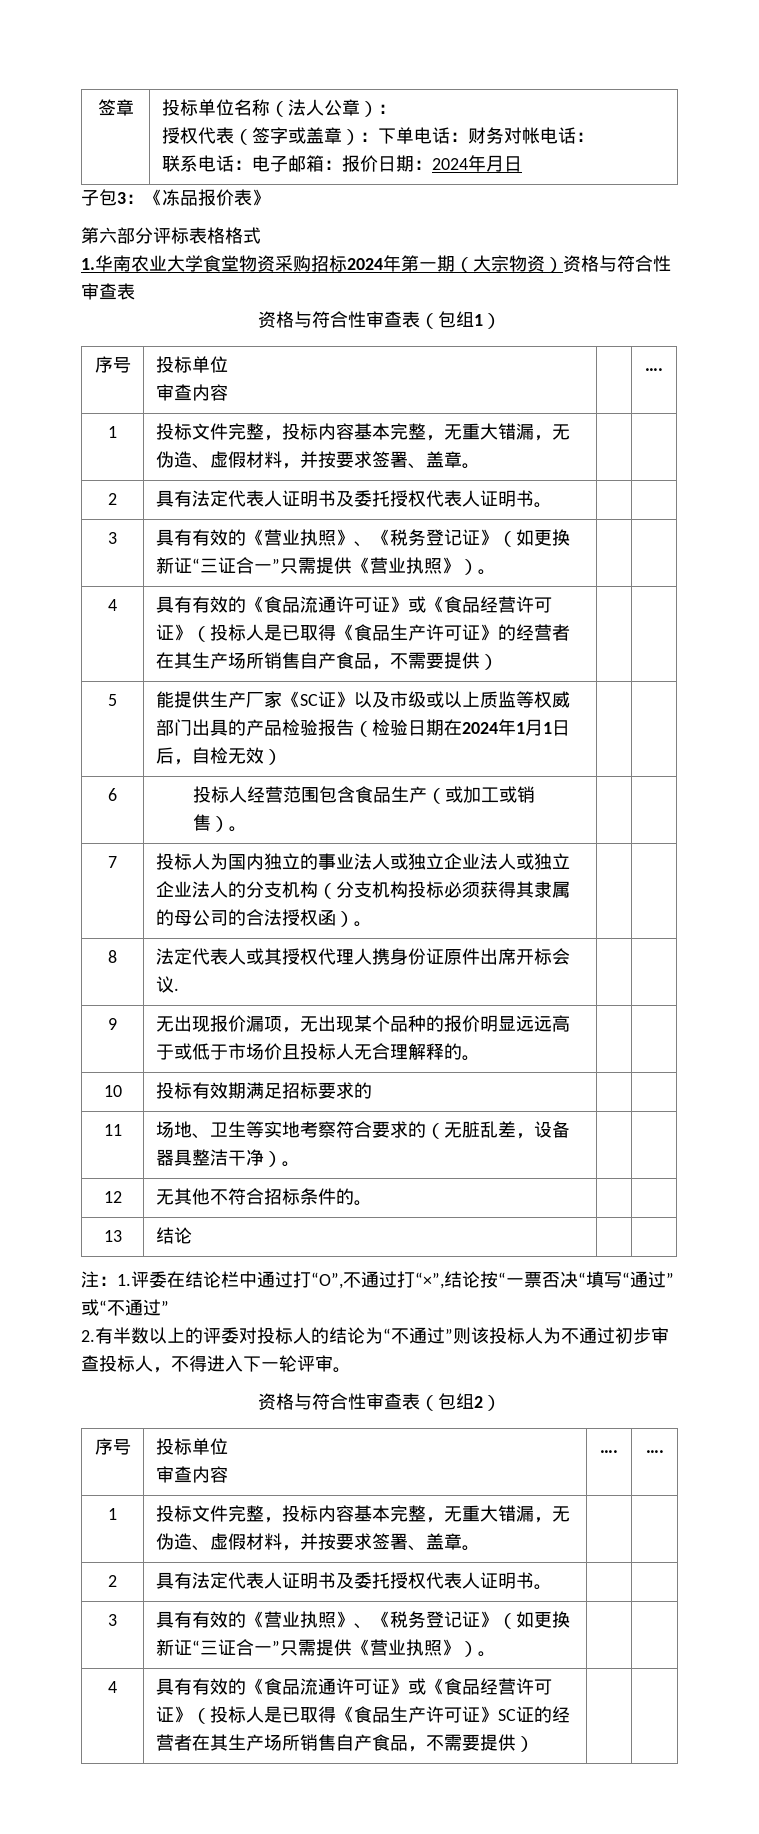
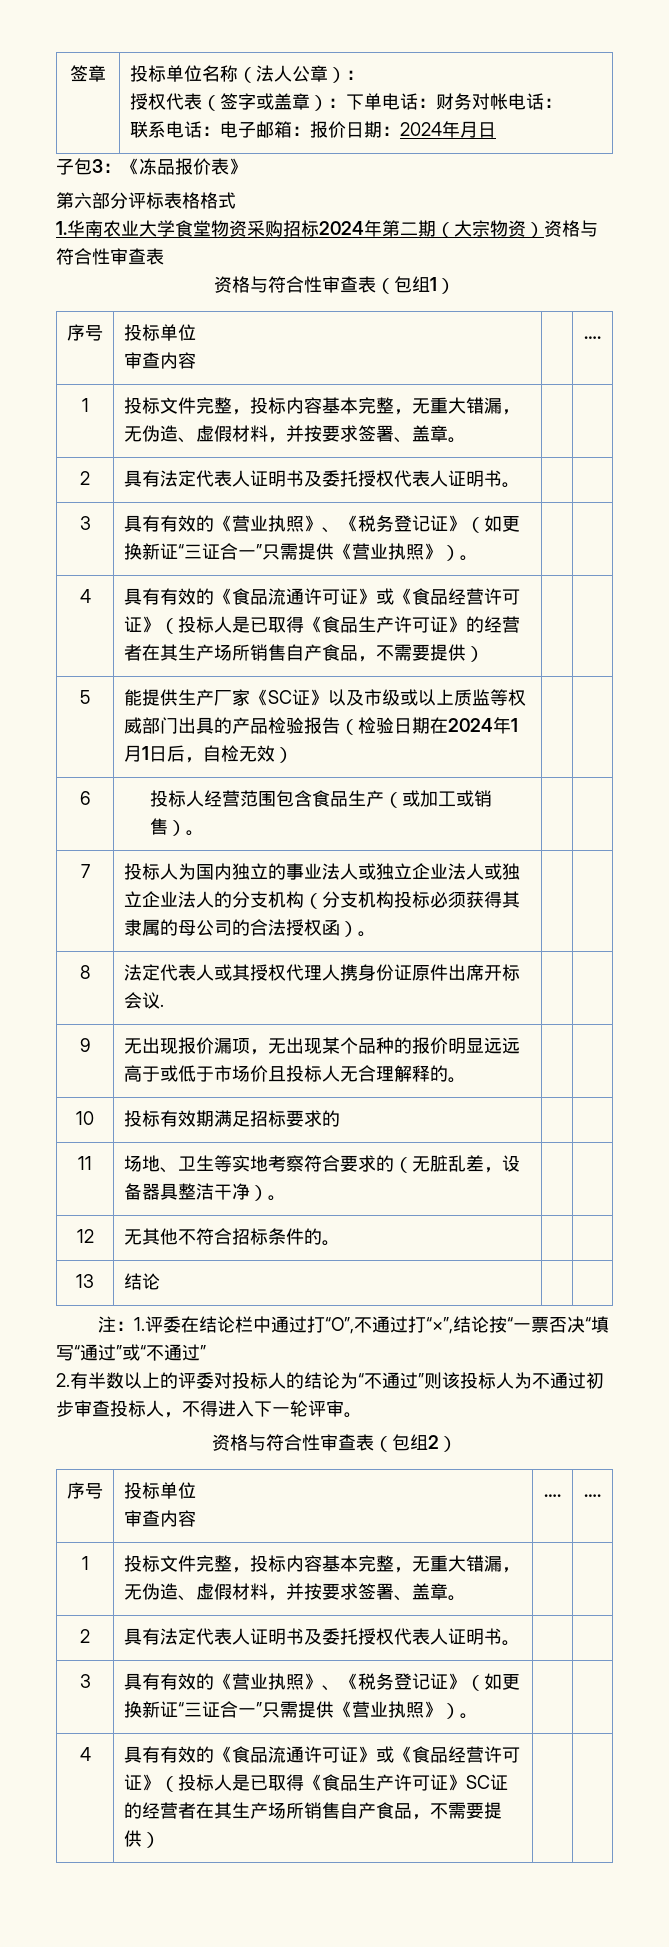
- 1.华南农业大学食堂物资采购招标2024年第一期（大宗物资）资格与符合性审查表
+ 1.华南农业大学食堂物资采购招标2024年第二期（大宗物资）资格与符合性审查表

